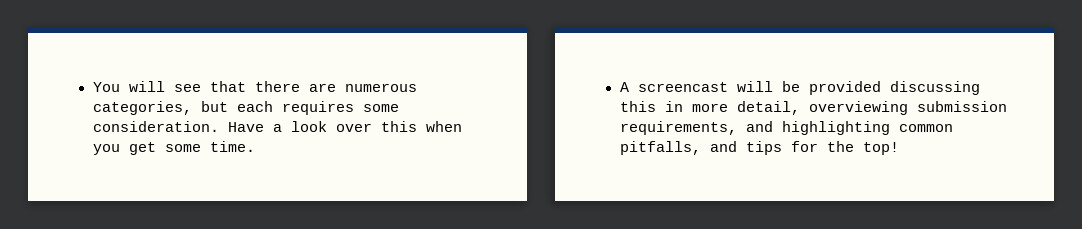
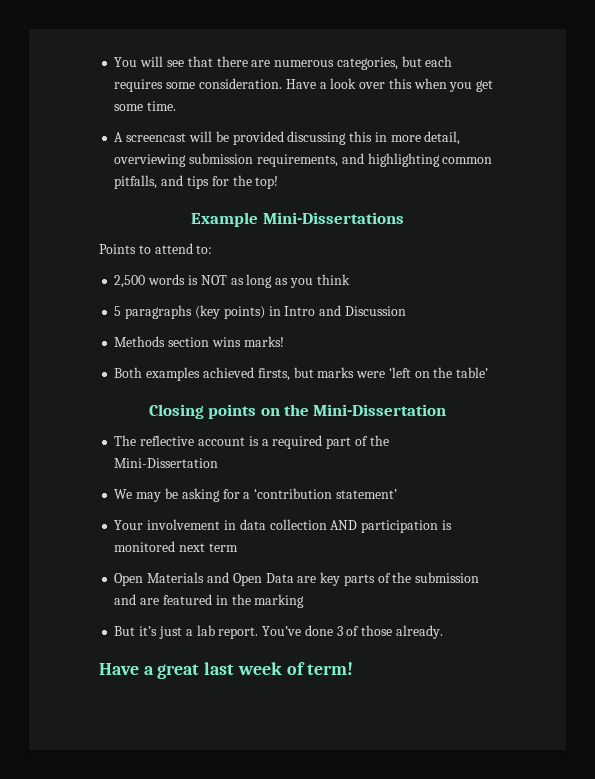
+ Example Mini-Dissertations
+ Points to attend to:
+ 2,500 words is NOT as long as you think
+ 5 paragraphs (key points) in Intro and Discussion
+ Methods section wins marks!
+ Both examples achieved firsts, but marks were ‘left on the table’
+ Closing points on the Mini-Dissertation
+ The reflective account is a required part of the Mini-Dissertation
+ We may be asking for a ‘contribution statement’
+ Your involvement in data collection AND participation is monitored next term
+ Open Materials and Open Data are key parts of the submission and are featured in the marking
+ But it’s just a lab report. You’ve done 3 of those already.
+ Have a great last week of term!

